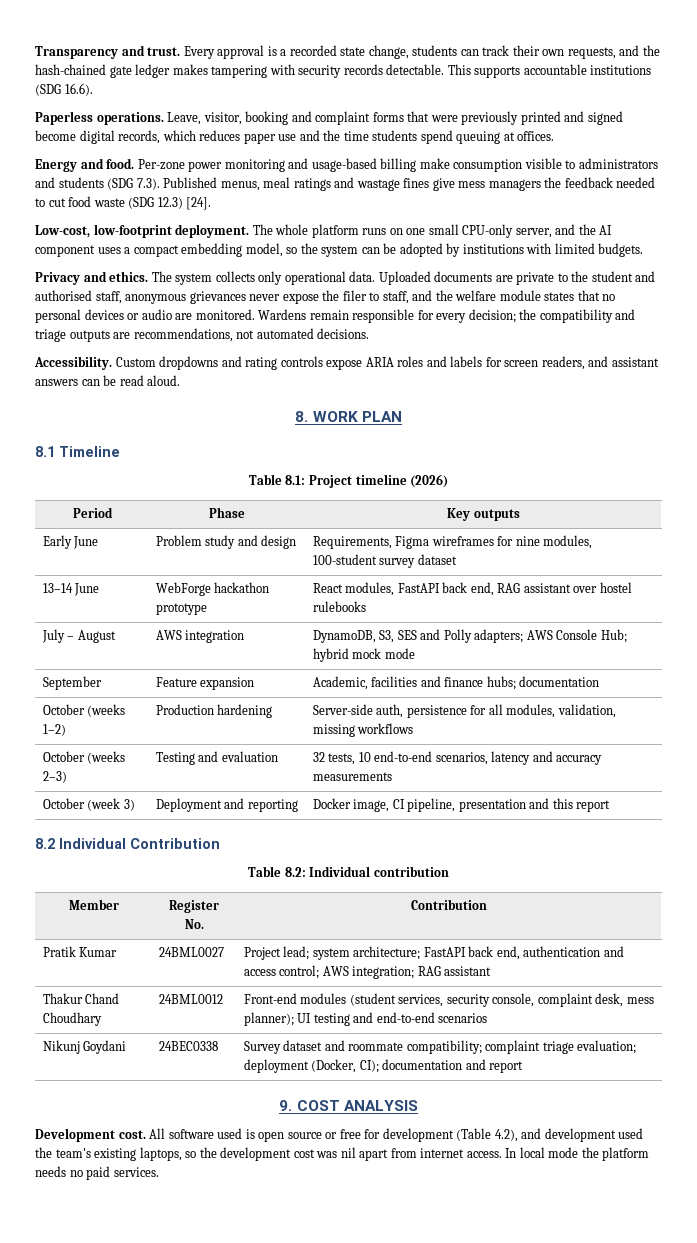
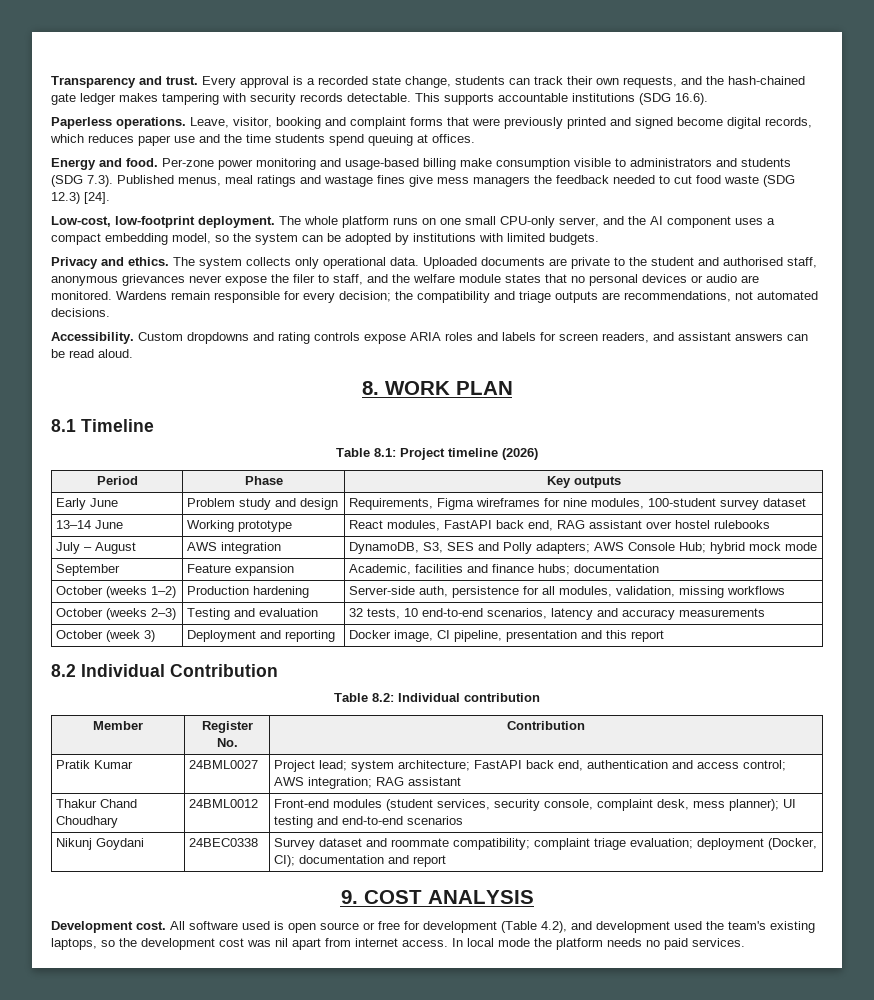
- 13–14 June | WebForge hackathon prototype | React modules, FastAPI back end, RAG assistant over hostel rulebooks
+ 13–14 June | Working prototype | React modules, FastAPI back end, RAG assistant over hostel rulebooks

